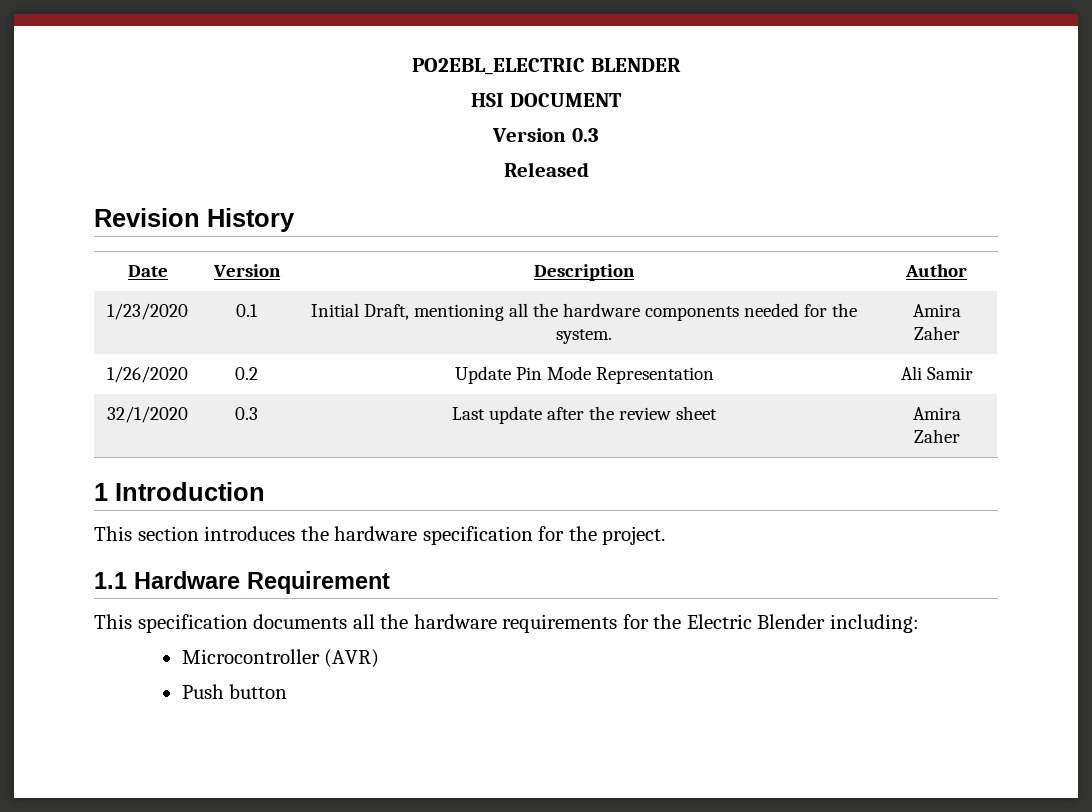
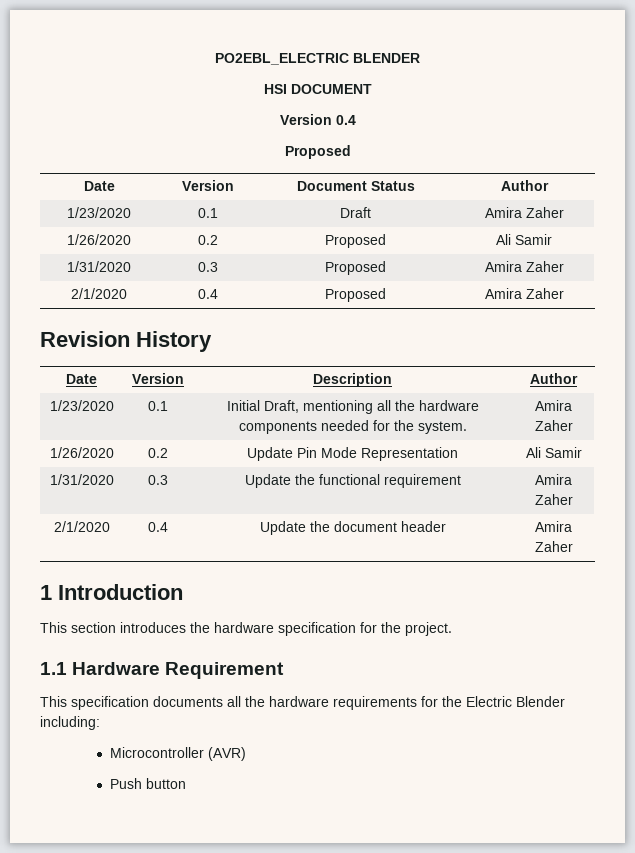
- Version 0.3
- Released
+ Version 0.4
+ Proposed
+ Date | Version | Document Status | Author
+ 1/23/2020 | 0.1 | Draft | Amira Zaher
+ 1/26/2020 | 0.2 | Proposed | Ali Samir
+ 1/31/2020 | 0.3 | Proposed | Amira Zaher
+ 2/1/2020 | 0.4 | Proposed | Amira Zaher
- 32/1/2020 | 0.3 | Last update after the review sheet | Amira Zaher
+ 1/31/2020 | 0.3 | Update the functional requirement | Amira Zaher
+ 2/1/2020 | 0.4 | Update the document header | Amira Zaher

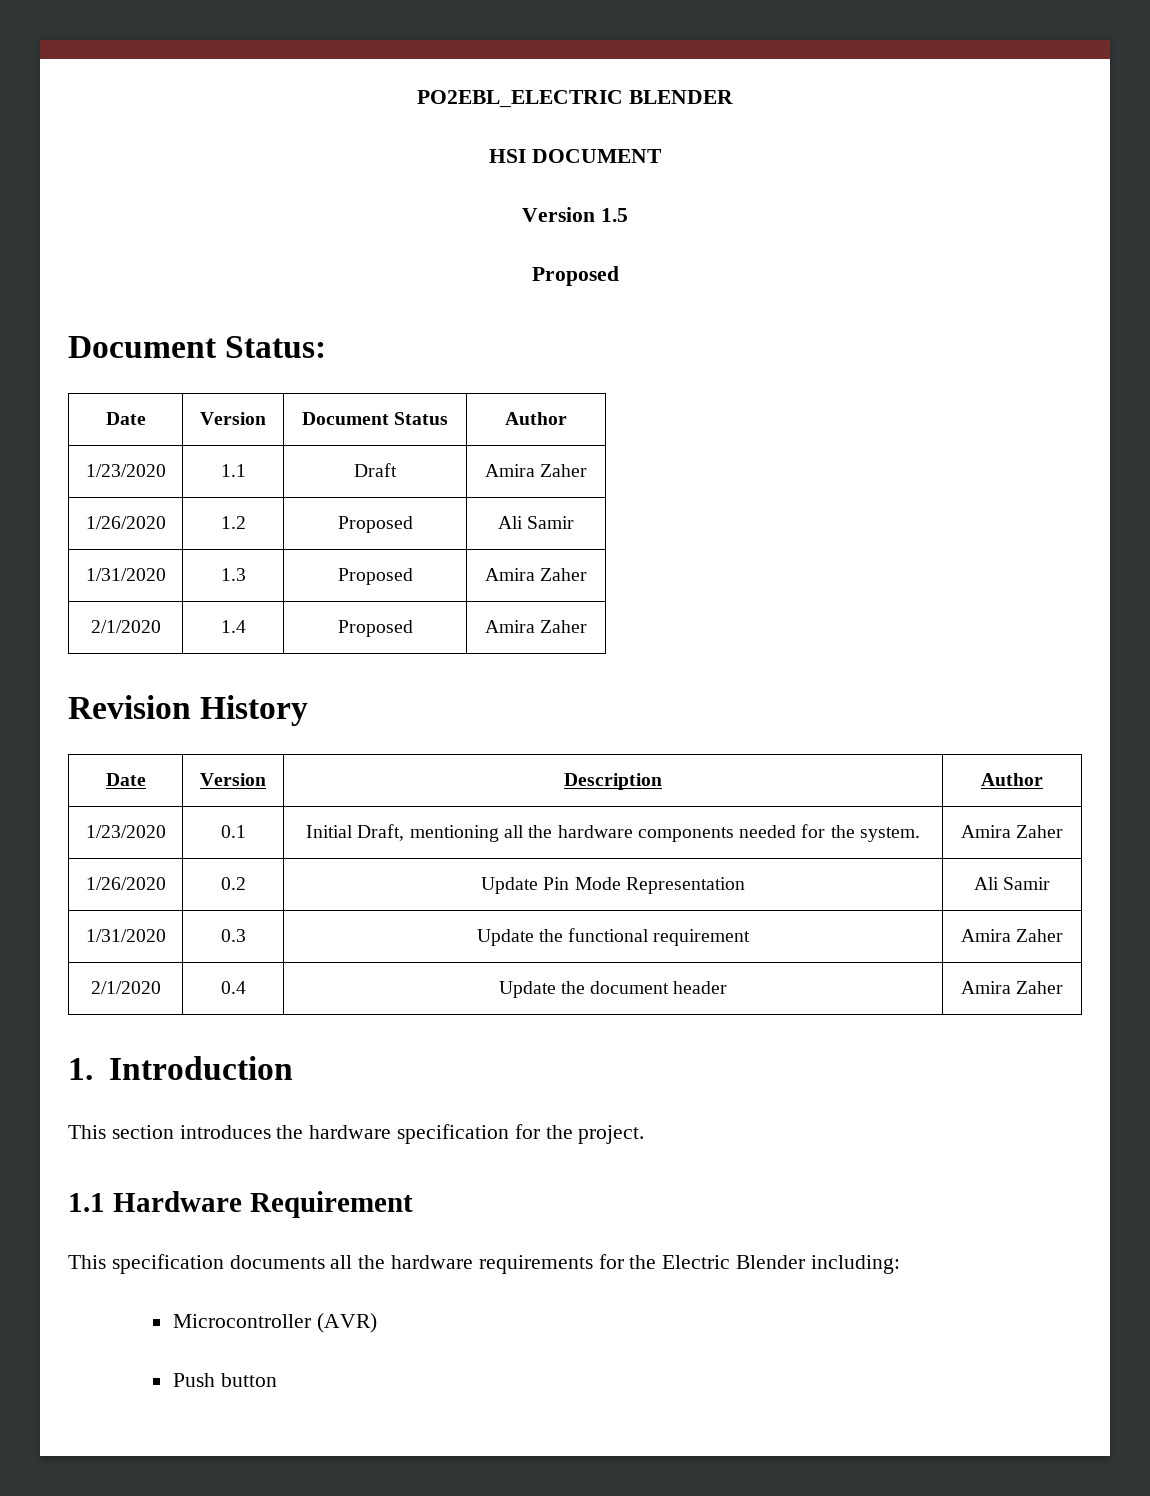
- Version 0.4
+ Version 1.5
  Proposed
+ Document Status:
- 1/23/2020 | 0.1 | Draft | Amira Zaher
+ 1/23/2020 | 1.1 | Draft | Amira Zaher
- 1/26/2020 | 0.2 | Proposed | Ali Samir
+ 1/26/2020 | 1.2 | Proposed | Ali Samir
- 1/31/2020 | 0.3 | Proposed | Amira Zaher
+ 1/31/2020 | 1.3 | Proposed | Amira Zaher
- 2/1/2020 | 0.4 | Proposed | Amira Zaher
+ 2/1/2020 | 1.4 | Proposed | Amira Zaher
- 1 Introduction
+ 1. Introduction

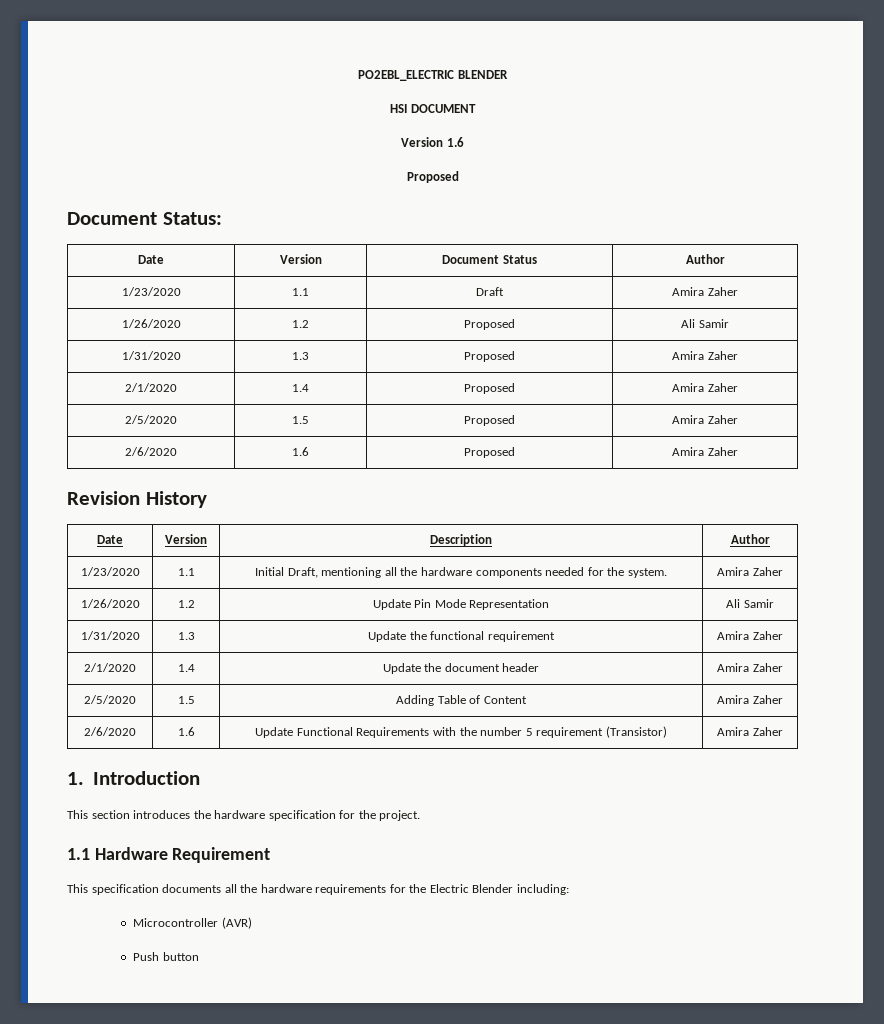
- Version 1.5
+ Version 1.6
+ 2/5/2020 | 1.5 | Proposed | Amira Zaher
+ 2/6/2020 | 1.6 | Proposed | Amira Zaher
- 1/23/2020 | 0.1 | Initial Draft, mentioning all the hardware components needed for the system. | Amira Zaher
+ 1/23/2020 | 1.1 | Initial Draft, mentioning all the hardware components needed for the system. | Amira Zaher
- 1/26/2020 | 0.2 | Update Pin Mode Representation | Ali Samir
+ 1/26/2020 | 1.2 | Update Pin Mode Representation | Ali Samir
- 1/31/2020 | 0.3 | Update the functional requirement | Amira Zaher
+ 1/31/2020 | 1.3 | Update the functional requirement | Amira Zaher
- 2/1/2020 | 0.4 | Update the document header | Amira Zaher
+ 2/1/2020 | 1.4 | Update the document header | Amira Zaher
+ 2/5/2020 | 1.5 | Adding Table of Content | Amira Zaher
+ 2/6/2020 | 1.6 | Update Functional Requirements with the number 5 requirement (Transistor) | Amira Zaher

